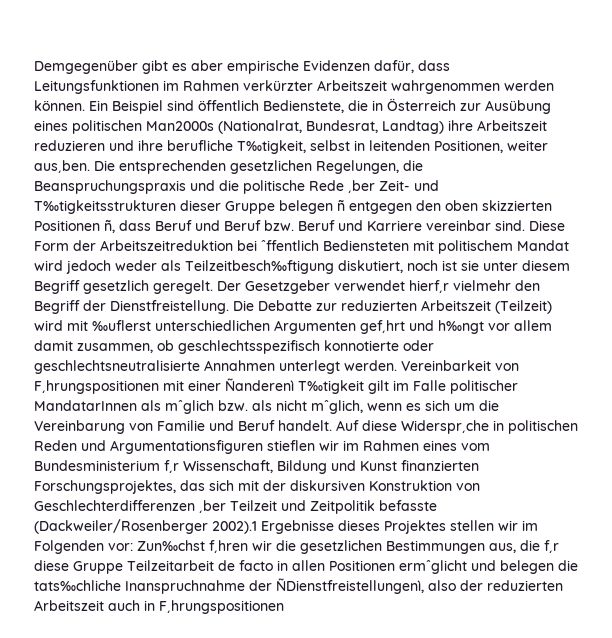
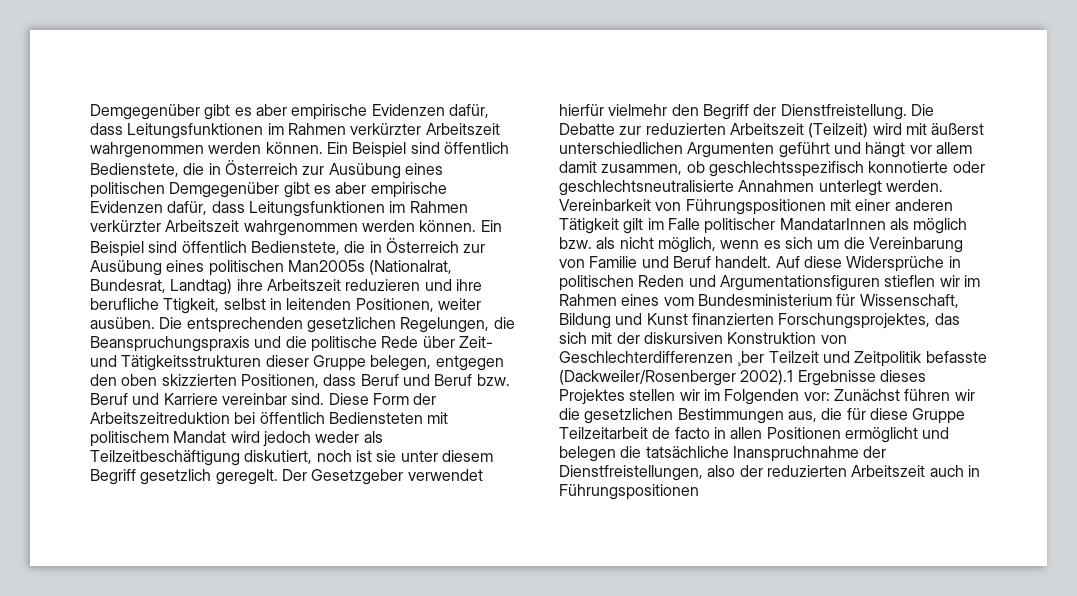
- Ein Beispiel sind öffentlich Bedienstete, die in Österreich zur Ausübung eines politischen Man2000s (Nationalrat, Bundesrat, Landtag) ihre Arbeitszeit reduzieren und ihre berufliche T‰tigkeit, selbst in leitenden Positionen, weiter aus¸ben.
+ Ein Beispiel sind öffentlich Bedienstete, die in Österreich zur Ausübung eines politischen Demgegenüber gibt es aber empirische Evidenzen dafür, dass Leitungsfunktionen im Rahmen verkürzter Arbeitszeit wahrgenommen werden können. Ein Beispiel sind öffentlich Bedienstete, die in Österreich zur Ausübung eines politischen Man2005s (Nationalrat, Bundesrat, Landtag) ihre Arbeitszeit reduzieren und ihre berufliche Ttigkeit, selbst in leitenden Positionen, weiter ausüben.
- Die entsprechenden gesetzlichen Regelungen, die Beanspruchungspraxis und die politische Rede ¸ber Zeit- und T‰tigkeitsstrukturen dieser Gruppe belegen ñ entgegen den oben skizzierten Positionen ñ, dass Beruf und Beruf bzw. Beruf und Karriere vereinbar sind.
+ Die entsprechenden gesetzlichen Regelungen, die Beanspruchungspraxis und die politische Rede über Zeit- und Tätigkeitsstrukturen dieser Gruppe belegen, entgegen den oben skizzierten Positionen, dass Beruf und Beruf bzw. Beruf und Karriere vereinbar sind.
- Diese Form der Arbeitszeitreduktion bei ˆffentlich Bediensteten mit politischem Mandat wird jedoch weder als Teilzeitbesch‰ftigung diskutiert, noch ist sie unter diesem Begriff gesetzlich geregelt.
+ Diese Form der Arbeitszeitreduktion bei öffentlich Bediensteten mit politischem Mandat wird jedoch weder als Teilzeitbeschäftigung diskutiert, noch ist sie unter diesem Begriff gesetzlich geregelt.
- Der Gesetzgeber verwendet hierf¸r vielmehr den Begriff der Dienstfreistellung.
+ Der Gesetzgeber verwendet hierfür vielmehr den Begriff der Dienstfreistellung.
- Die Debatte zur reduzierten Arbeitszeit (Teilzeit) wird mit ‰uflerst unterschiedlichen Argumenten gef¸hrt und h‰ngt vor allem damit zusammen, ob geschlechtsspezifisch konnotierte oder geschlechtsneutralisierte Annahmen unterlegt werden.
+ Die Debatte zur reduzierten Arbeitszeit (Teilzeit) wird mit äußerst unterschiedlichen Argumenten geführt und hängt vor allem damit zusammen, ob geschlechtsspezifisch konnotierte oder geschlechtsneutralisierte Annahmen unterlegt werden.
- Vereinbarkeit von F¸hrungspositionen mit einer Ñanderenì T‰tigkeit gilt im Falle politischer MandatarInnen als mˆglich bzw. als nicht mˆglich, wenn es sich um die Vereinbarung von Familie und Beruf handelt.
+ Vereinbarkeit von Führungspositionen mit einer anderen Tätigkeit gilt im Falle politischer MandatarInnen als möglich bzw. als nicht möglich, wenn es sich um die Vereinbarung von Familie und Beruf handelt.
- Auf diese Widerspr¸che in politischen Reden und Argumentationsfiguren stieflen wir im Rahmen eines vom Bundesministerium f¸r Wissenschaft, Bildung und Kunst finanzierten Forschungsprojektes, das sich mit der diskursiven Konstruktion von Geschlechterdifferenzen ¸ber Teilzeit und Zeitpolitik befasste (Dackweiler/Rosenberger 2002).1 Ergebnisse dieses Projektes stellen wir im Folgenden vor:
+ Auf diese Widersprüche in politischen Reden und Argumentationsfiguren stieflen wir im Rahmen eines vom Bundesministerium für Wissenschaft, Bildung und Kunst finanzierten Forschungsprojektes, das sich mit der diskursiven Konstruktion von Geschlechterdifferenzen ¸ber Teilzeit und Zeitpolitik befasste (Dackweiler/Rosenberger 2002).1 Ergebnisse dieses Projektes stellen wir im Folgenden vor:
- Zun‰chst f¸hren wir die gesetzlichen Bestimmungen aus, die f¸r diese Gruppe Teilzeitarbeit de facto in allen Positionen ermˆglicht und belegen die tats‰chliche Inanspruchnahme der ÑDienstfreistellungenì, also der reduzierten Arbeitszeit auch in F¸hrungspositionen
+ Zunächst führen wir die gesetzlichen Bestimmungen aus, die für diese Gruppe Teilzeitarbeit de facto in allen Positionen ermöglicht und belegen die tatsächliche Inanspruchnahme der Dienstfreistellungen, also der reduzierten Arbeitszeit auch in Führungspositionen

